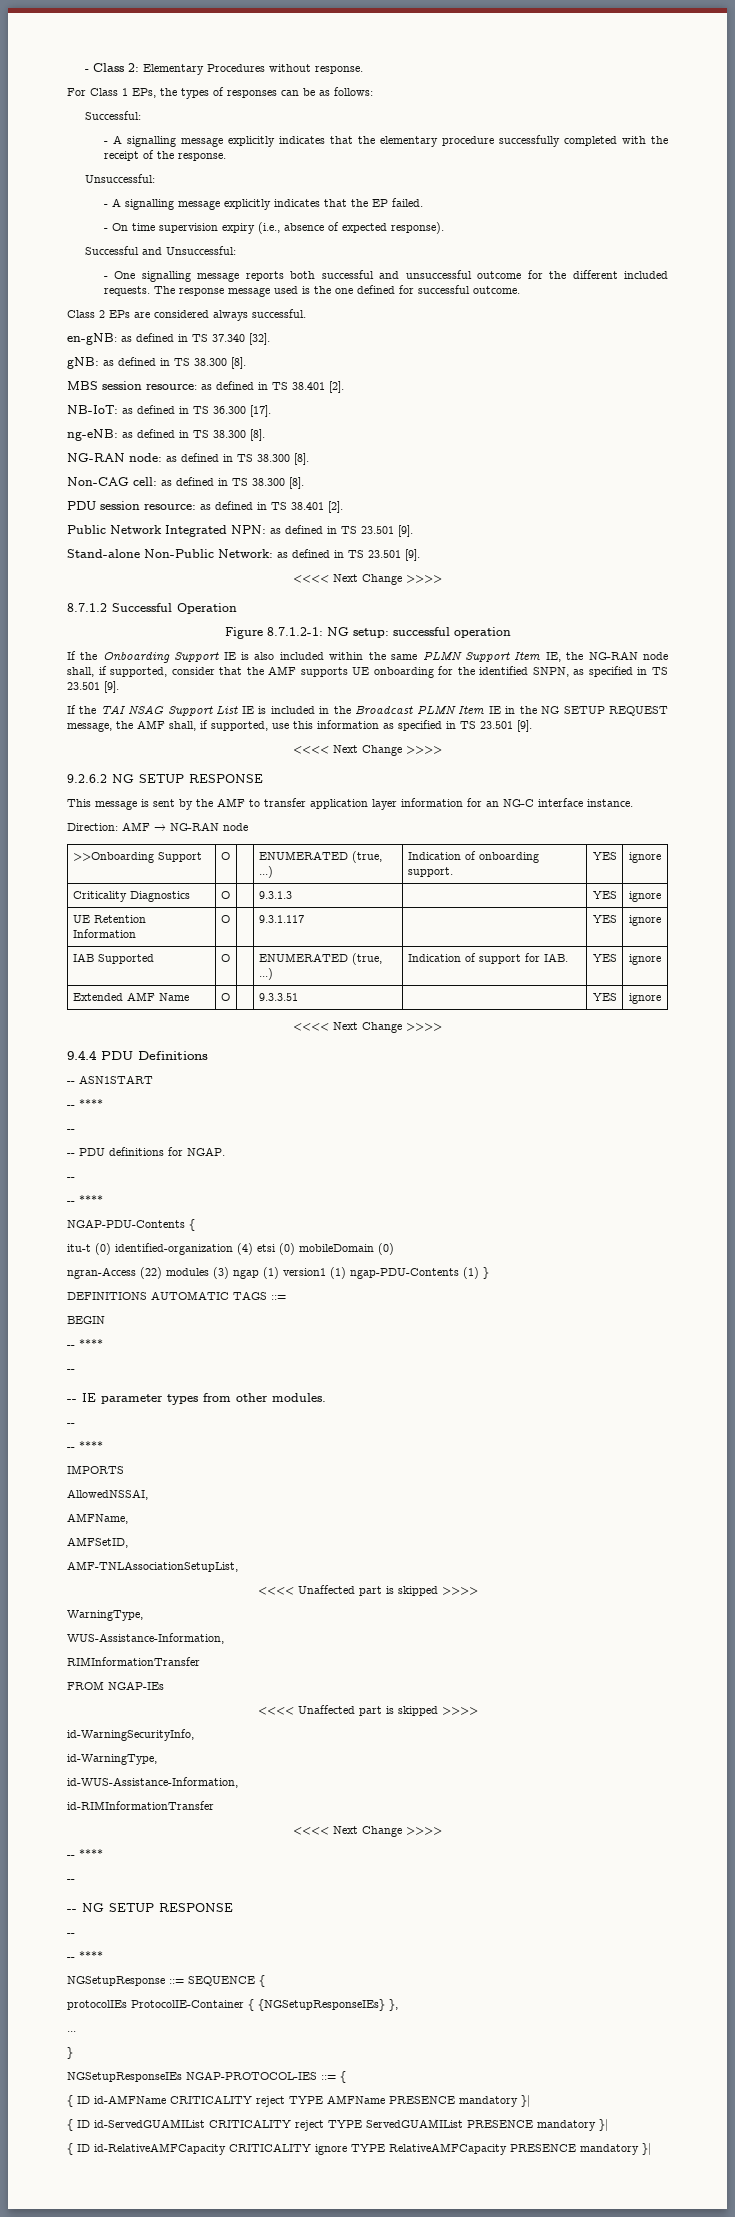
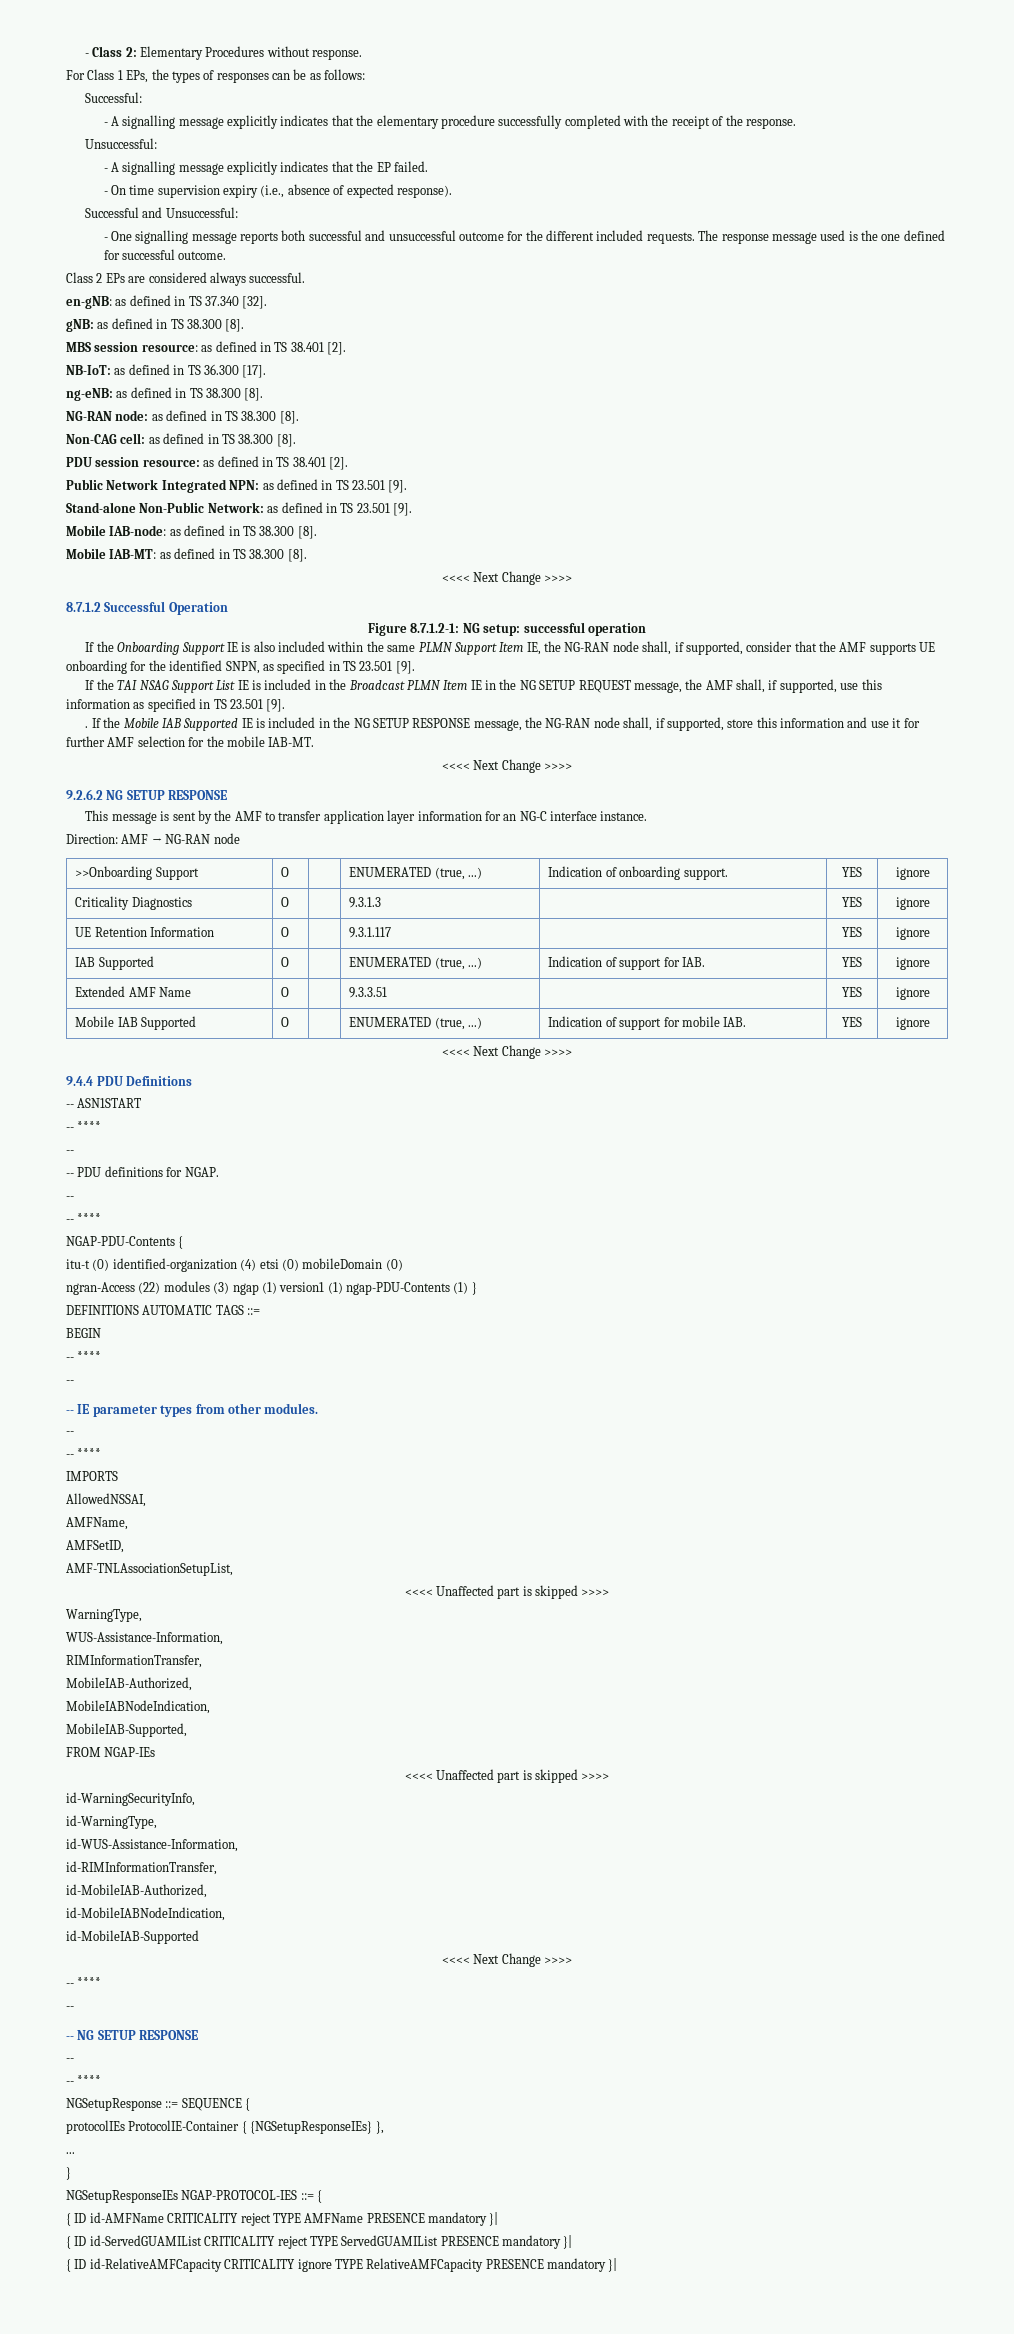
+ Mobile IAB-node: as defined in TS 38.300 [8].
+ Mobile IAB-MT: as defined in TS 38.300 [8].
+ . If the Mobile IAB Supported IE is included in the NG SETUP RESPONSE message, the NG-RAN node shall, if supported, store this information and use it for further AMF selection for the mobile IAB-MT.
+ Mobile IAB Supported | O | | ENUMERATED (true, ...) | Indication of support for mobile IAB. | YES | ignore
- RIMInformationTransfer
+ RIMInformationTransfer,
+ MobileIAB-Authorized,
+ MobileIABNodeIndication,
+ MobileIAB-Supported,
- id-RIMInformationTransfer
+ id-RIMInformationTransfer,
+ id-MobileIAB-Authorized,
+ id-MobileIABNodeIndication,
+ id-MobileIAB-Supported

